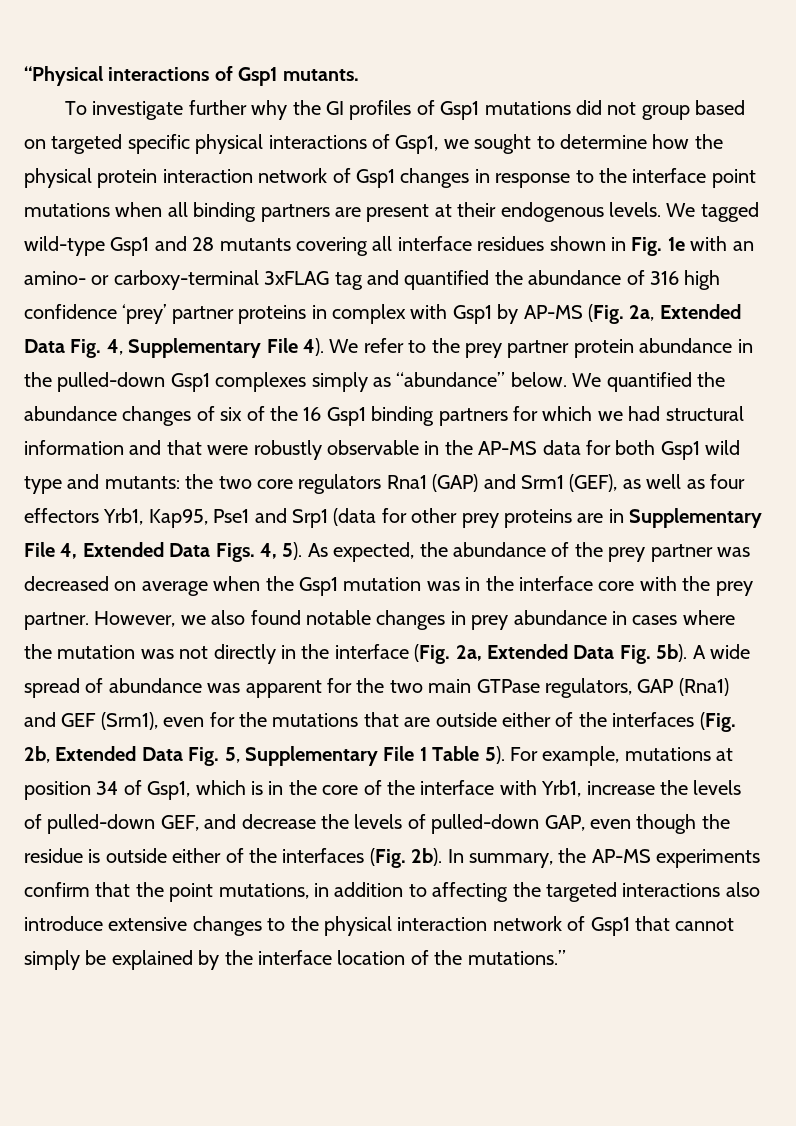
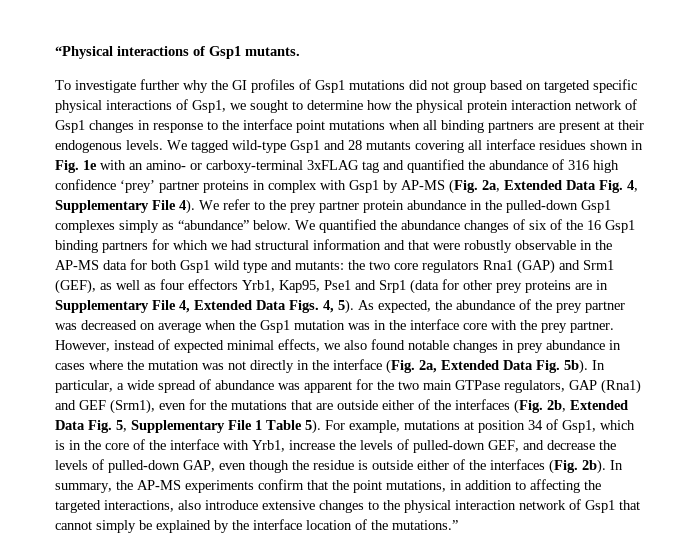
- However, we also found notable changes in prey abundance in cases where the mutation was not directly in the interface (Fig. 2a, Extended Data Fig. 5b).
+ However, instead of expected minimal effects, we also found notable changes in prey abundance in cases where the mutation was not directly in the interface (Fig. 2a, Extended Data Fig. 5b).
- A wide spread of abundance was apparent for the two main GTPase regulators, GAP (Rna1) and GEF (Srm1), even for the mutations that are outside either of the interfaces (Fig. 2b, Extended Data Fig. 5, Supplementary File 1 Table 5).
+ In particular, a wide spread of abundance was apparent for the two main GTPase regulators, GAP (Rna1) and GEF (Srm1), even for the mutations that are outside either of the interfaces (Fig. 2b, Extended Data Fig. 5, Supplementary File 1 Table 5).
- In summary, the AP-MS experiments confirm that the point mutations, in addition to affecting the targeted interactions also introduce extensive changes to the physical interaction network of Gsp1 that cannot simply be explained by the interface location of the mutations.”
+ In summary, the AP-MS experiments confirm that the point mutations, in addition to affecting the targeted interactions, also introduce extensive changes to the physical interaction network of Gsp1 that cannot simply be explained by the interface location of the mutations.”

